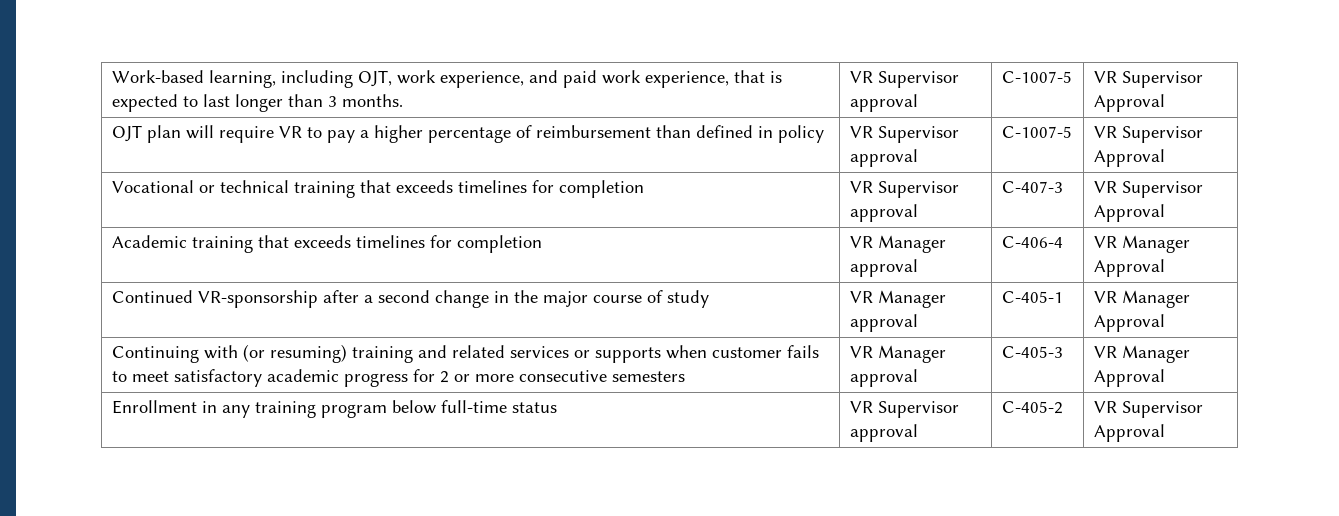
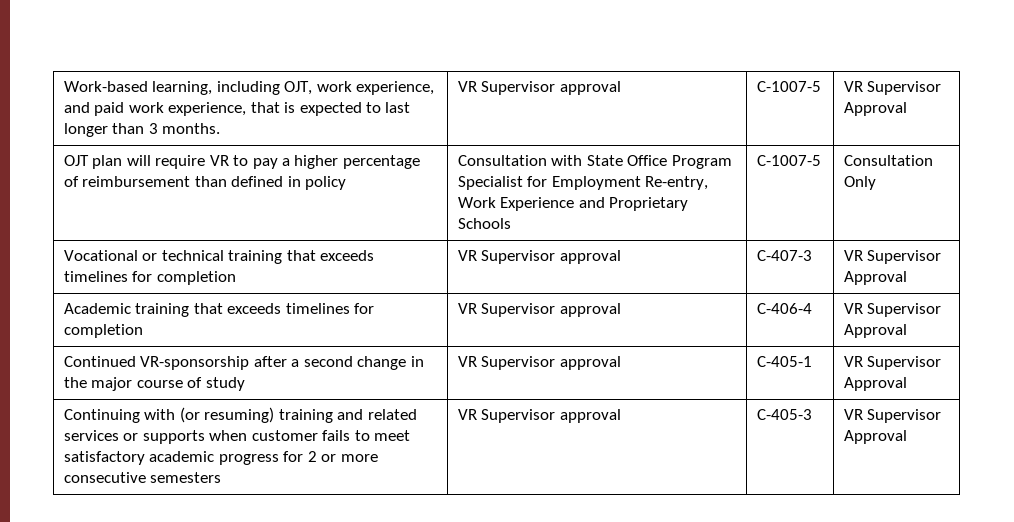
- OJT plan will require VR to pay a higher percentage of reimbursement than defined in policy | VR Supervisor approval | C-1007-5 | VR Supervisor Approval
+ OJT plan will require VR to pay a higher percentage of reimbursement than defined in policy | Consultation with State Office Program Specialist for Employment Re-entry, Work Experience and Proprietary Schools | C-1007-5 | Consultation Only
- Academic training that exceeds timelines for completion | VR Manager approval | C-406-4 | VR Manager Approval
+ Academic training that exceeds timelines for completion | VR Supervisor approval | C-406-4 | VR Supervisor Approval
- Continued VR-sponsorship after a second change in the major course of study | VR Manager approval | C-405-1 | VR Manager Approval
+ Continued VR-sponsorship after a second change in the major course of study | VR Supervisor approval | C-405-1 | VR Supervisor Approval
- Continuing with (or resuming) training and related services or supports when customer fails to meet satisfactory academic progress for 2 or more consecutive semesters | VR Manager approval | C-405-3 | VR Manager Approval
- Enrollment in any training program below full-time status | VR Supervisor approval | C-405-2 | VR Supervisor Approval
+ Continuing with (or resuming) training and related services or supports when customer fails to meet satisfactory academic progress for 2 or more consecutive semesters | VR Supervisor approval | C-405-3 | VR Supervisor Approval

